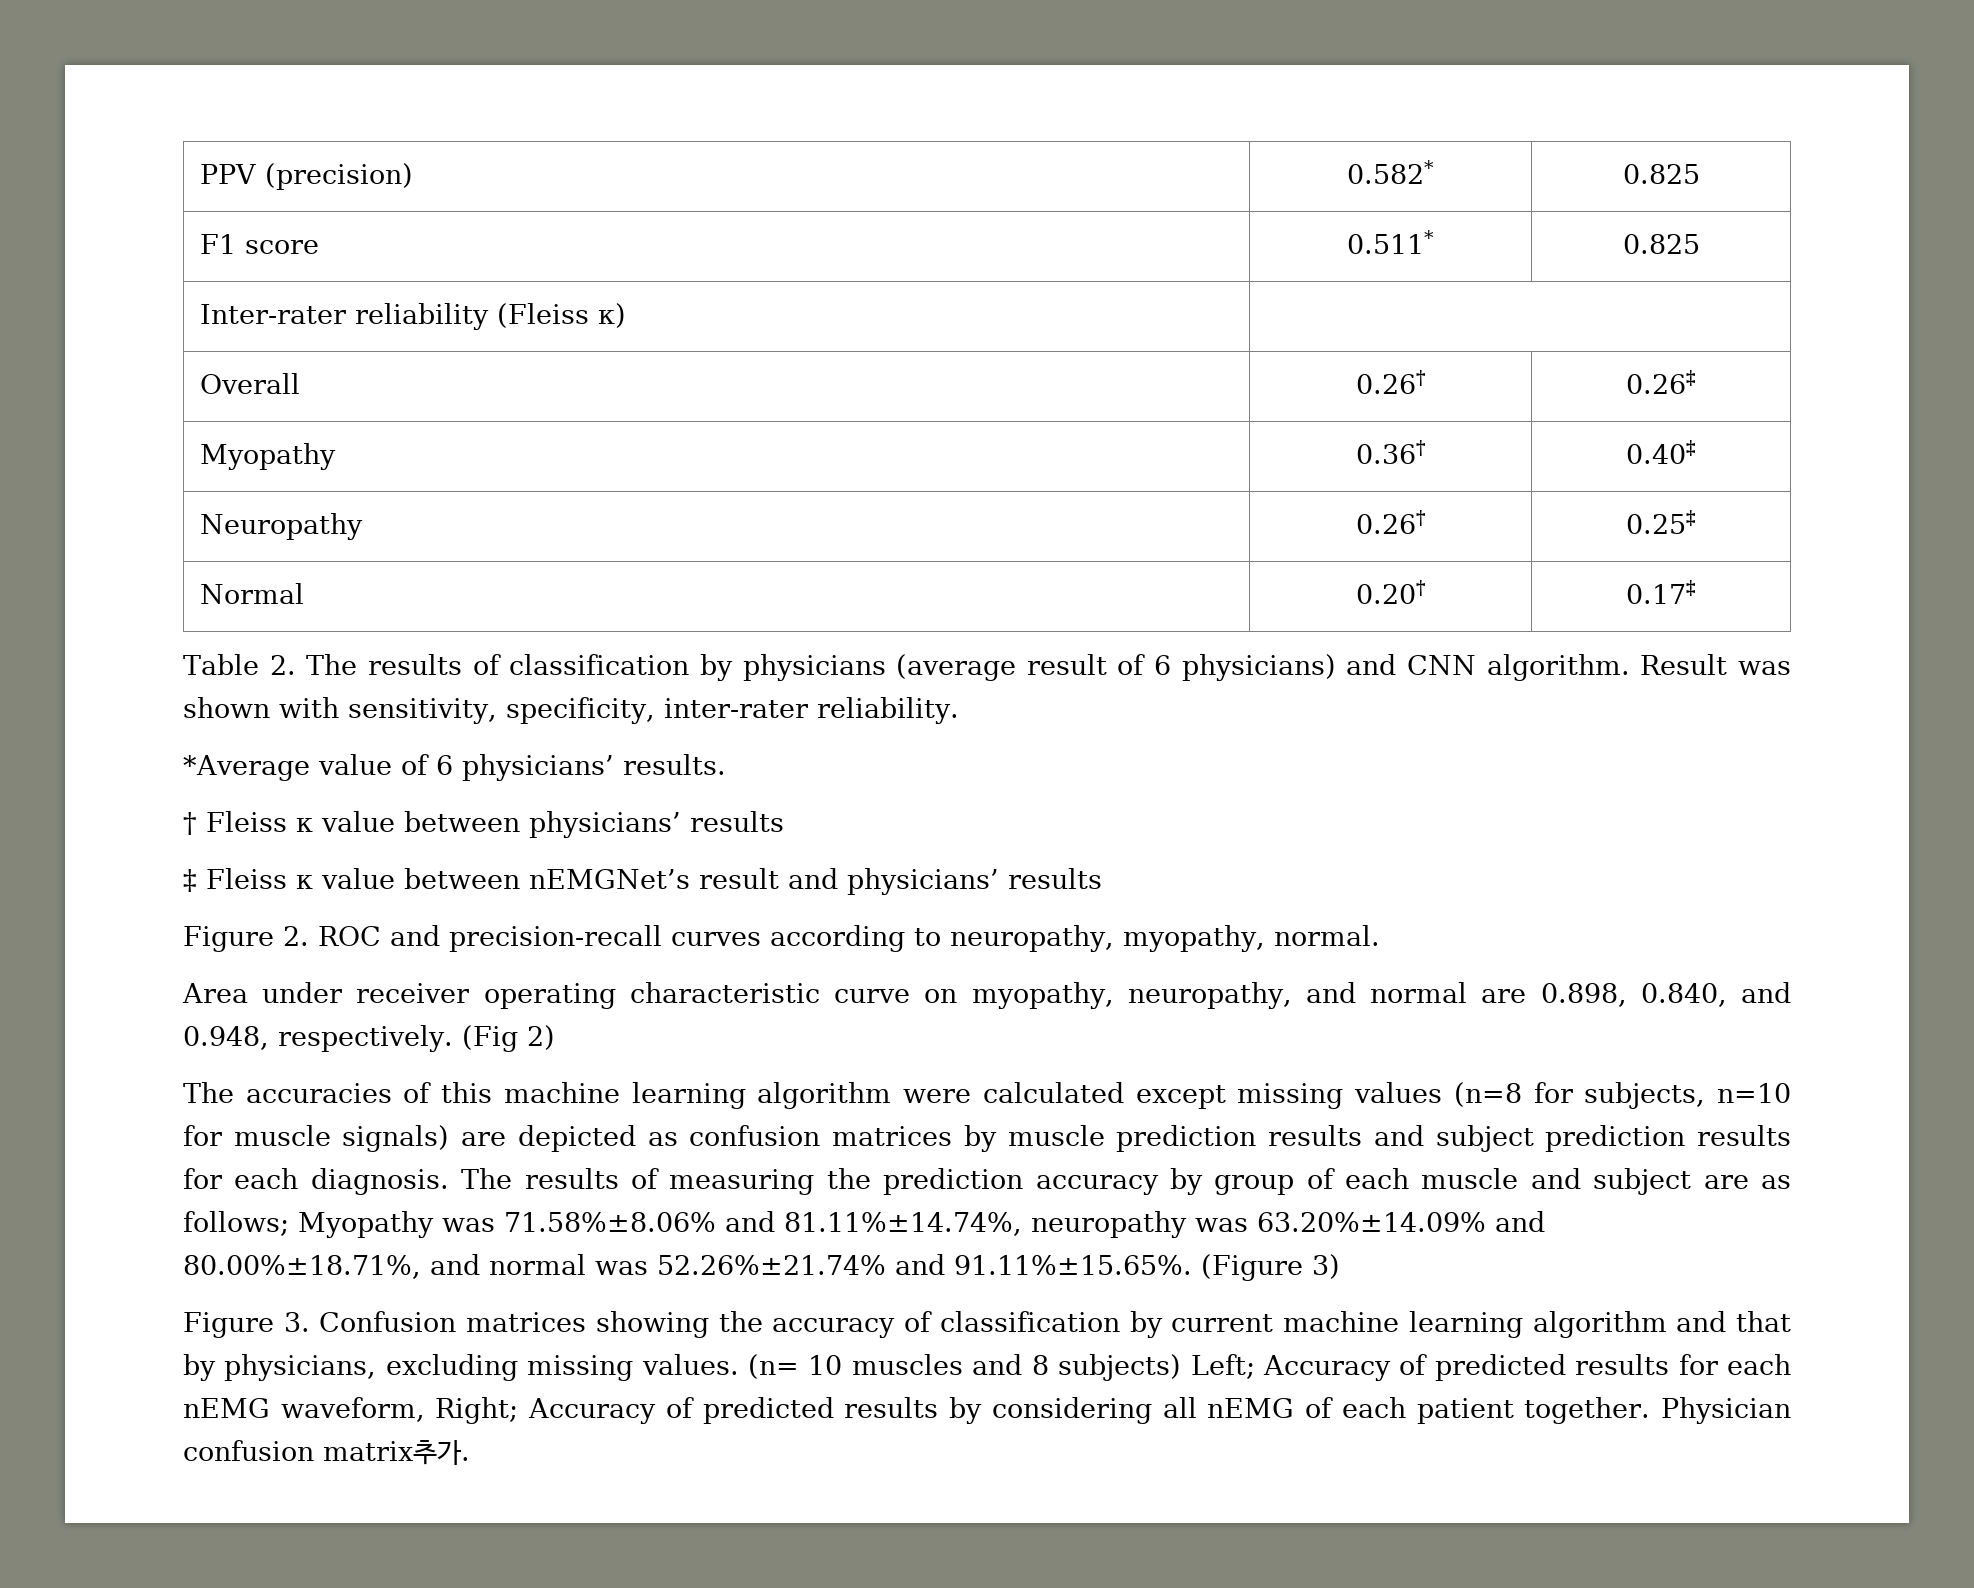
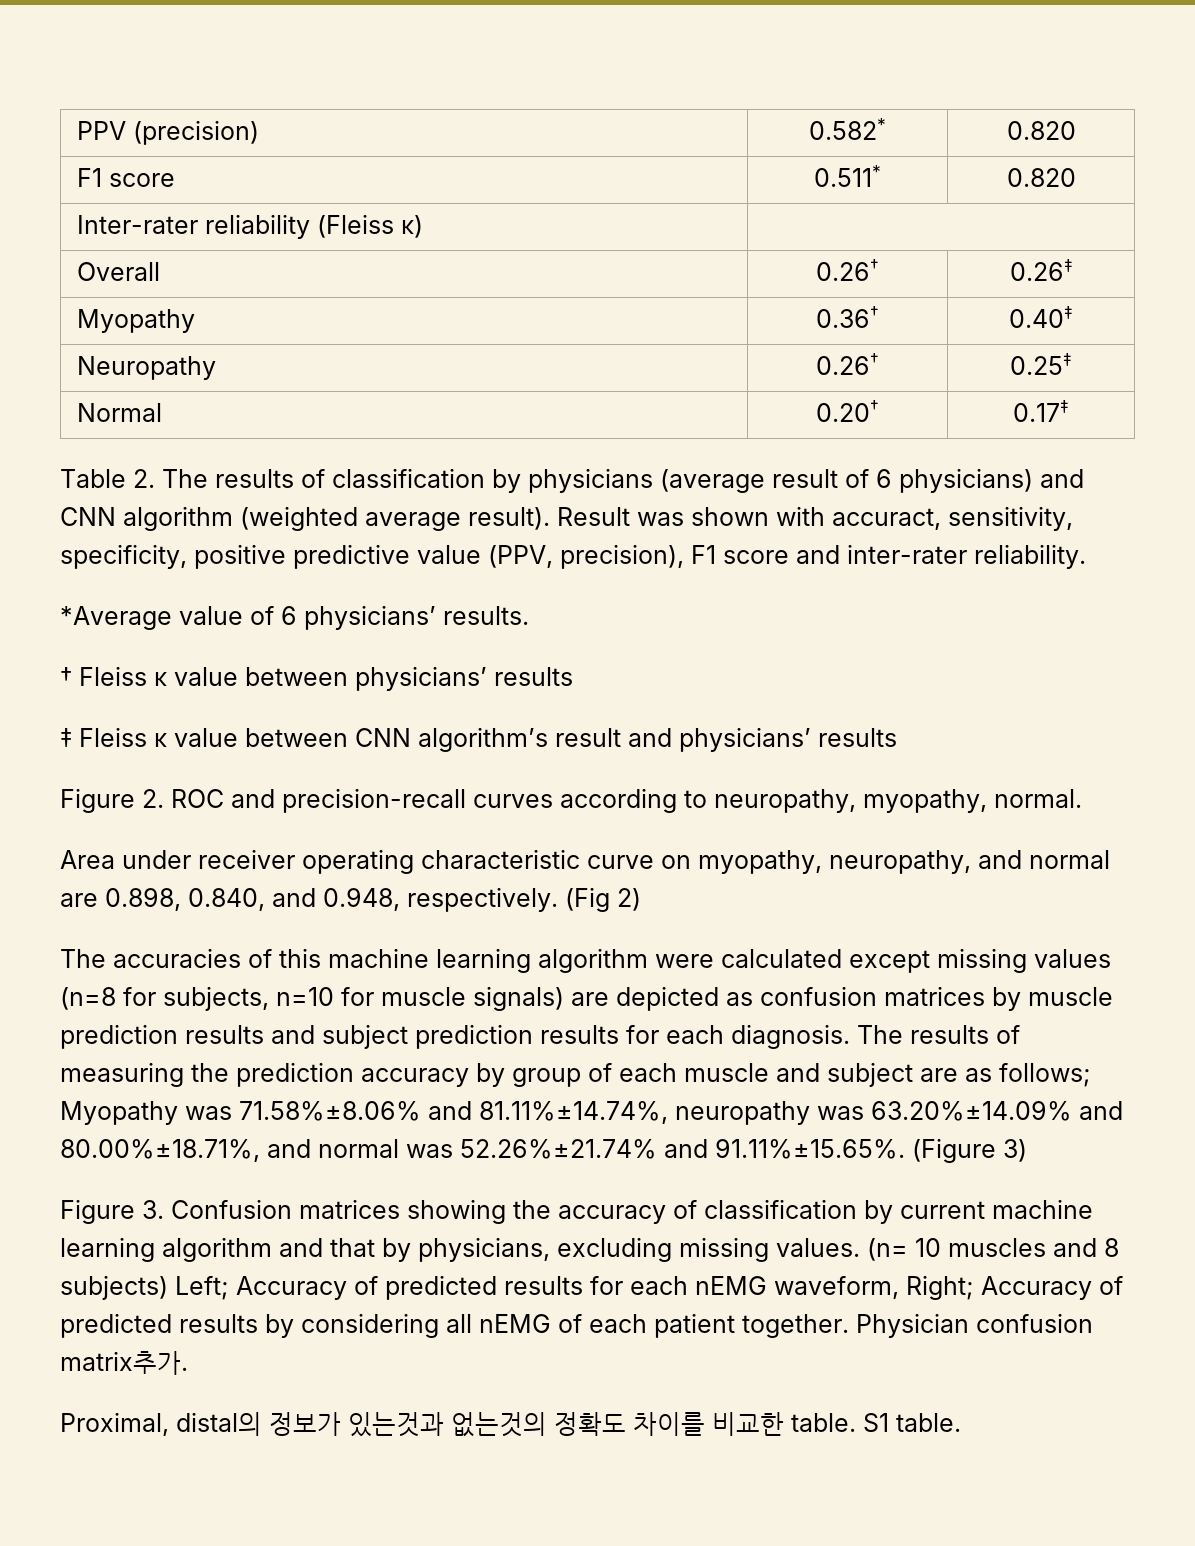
- PPV (precision) | 0.582* | 0.825
+ PPV (precision) | 0.582* | 0.820
- F1 score | 0.511* | 0.825
+ F1 score | 0.511* | 0.820
- Table 2. The results of classification by physicians (average result of 6 physicians) and CNN algorithm.
+ Table 2. The results of classification by physicians (average result of 6 physicians) and CNN algorithm (weighted average result).
- Result was shown with sensitivity, specificity, inter-rater reliability.
+ Result was shown with accuract, sensitivity, specificity, positive predictive value (PPV, precision), F1 score and inter-rater reliability.
- ‡ Fleiss κ value between nEMGNet’s result and physicians’ results
+ ‡ Fleiss κ value between CNN algorithm’s result and physicians’ results
+ Proximal, distal의 정보가 있는것과 없는것의 정확도 차이를 비교한 table. S1 table.

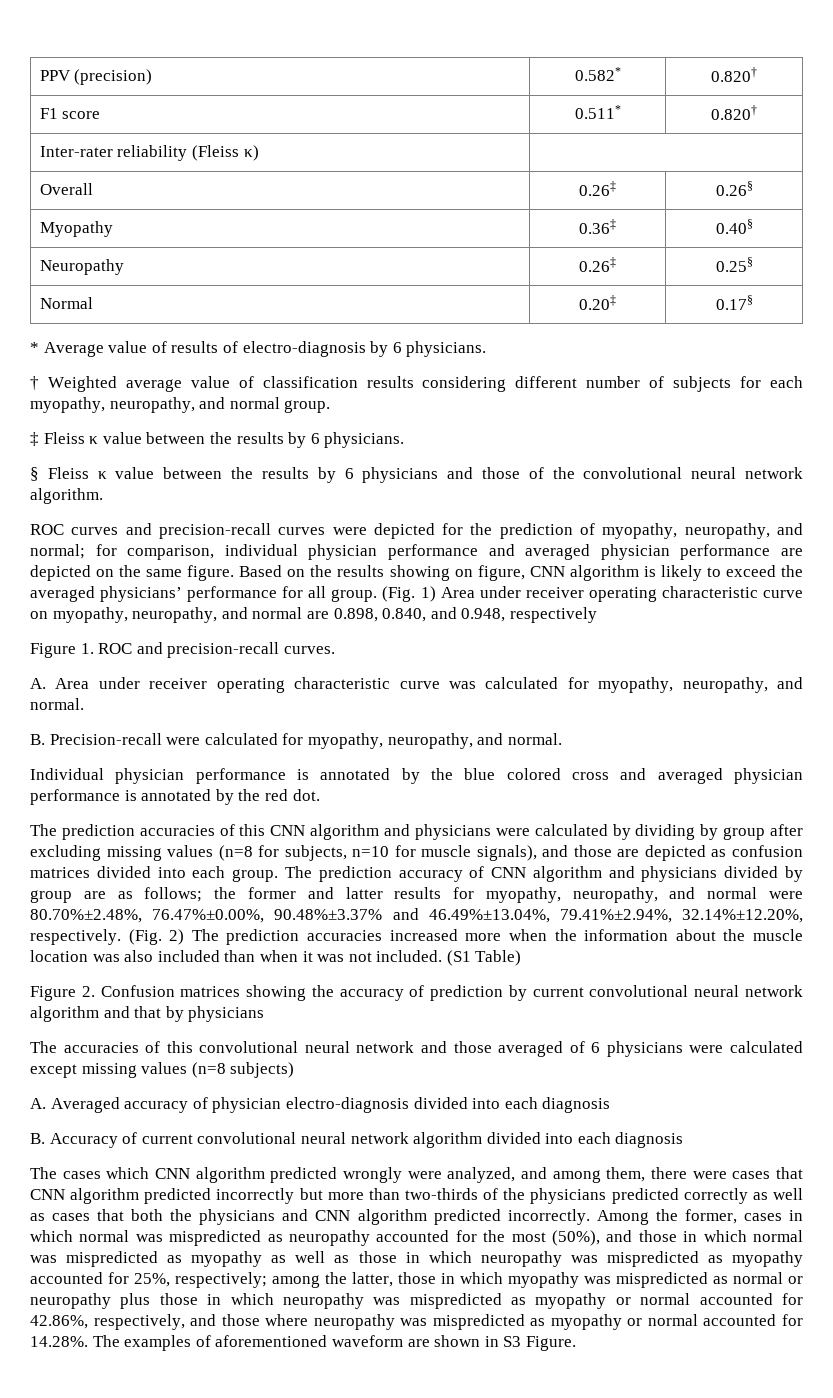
- PPV (precision) | 0.582* | 0.820
+ PPV (precision) | 0.582* | 0.820†
- F1 score | 0.511* | 0.820
+ F1 score | 0.511* | 0.820†
- Overall | 0.26† | 0.26‡
+ Overall | 0.26‡ | 0.26§
- Myopathy | 0.36† | 0.40‡
+ Myopathy | 0.36‡ | 0.40§
- Neuropathy | 0.26† | 0.25‡
+ Neuropathy | 0.26‡ | 0.25§
- Normal | 0.20† | 0.17‡
- Table 2. The results of classification by physicians (average result of 6 physicians) and CNN algorithm (weighted average result). Result was shown with accuract, sensitivity, specificity, positive predictive value (PPV, precision), F1 score and inter-rater reliability.
- *Average value of 6 physicians’ results.
- † Fleiss κ value between physicians’ results
+ Normal | 0.20‡ | 0.17§
+ * Average value of results of electro-diagnosis by 6 physicians.
+ † Weighted average value of classification results considering different number of subjects for each myopathy, neuropathy, and normal group.
- ‡ Fleiss κ value between CNN algorithm’s result and physicians’ results
- Figure 2. ROC and precision-recall curves according to neuropathy, myopathy, normal.
- Area under receiver operating characteristic curve on myopathy, neuropathy, and normal are 0.898, 0.840, and 0.948, respectively. (Fig 2)
- The accuracies of this machine learning algorithm were calculated except missing values (n=8 for subjects, n=10 for muscle signals) are depicted as confusion matrices by muscle prediction results and subject prediction results for each diagnosis. The results of measuring the prediction accuracy by group of each muscle and subject are as follows; Myopathy was 71.58%±8.06% and 81.11%±14.74%, neuropathy was 63.20%±14.09% and 80.00%±18.71%, and normal was 52.26%±21.74% and 91.11%±15.65%. (Figure 3)
- Figure 3. Confusion matrices showing the accuracy of classification by current machine learning algorithm and that by physicians, excluding missing values. (n= 10 muscles and 8 subjects) Left; Accuracy of predicted results for each nEMG waveform, Right; Accuracy of predicted results by considering all nEMG of each patient together. Physician confusion matrix추가.
- Proximal, distal의 정보가 있는것과 없는것의 정확도 차이를 비교한 table. S1 table.
+ ‡ Fleiss κ value between the results by 6 physicians.
+ § Fleiss κ value between the results by 6 physicians and those of the convolutional neural network algorithm.
+ ROC curves and precision-recall curves were depicted for the prediction of myopathy, neuropathy, and normal; for comparison, individual physician performance and averaged physician performance are depicted on the same figure. Based on the results showing on figure, CNN algorithm is likely to exceed the averaged physicians’ performance for all group. (Fig. 1) Area under receiver operating characteristic curve on myopathy, neuropathy, and normal are 0.898, 0.840, and 0.948, respectively
+ Figure 1. ROC and precision-recall curves.
+ A. Area under receiver operating characteristic curve was calculated for myopathy, neuropathy, and normal.
+ B. Precision-recall were calculated for myopathy, neuropathy, and normal.
+ Individual physician performance is annotated by the blue colored cross and averaged physician performance is annotated by the red dot.
+ The prediction accuracies of this CNN algorithm and physicians were calculated by dividing by group after excluding missing values (n=8 for subjects, n=10 for muscle signals), and those are depicted as confusion matrices divided into each group. The prediction accuracy of CNN algorithm and physicians divided by group are as follows; the former and latter results for myopathy, neuropathy, and normal were 80.70%±2.48%, 76.47%±0.00%, 90.48%±3.37% and 46.49%±13.04%, 79.41%±2.94%, 32.14%±12.20%, respectively. (Fig. 2) The prediction accuracies increased more when the information about the muscle location was also included than when it was not included. (S1 Table)
+ Figure 2. Confusion matrices showing the accuracy of prediction by current convolutional neural network algorithm and that by physicians
+ The accuracies of this convolutional neural network and those averaged of 6 physicians were calculated except missing values (n=8 subjects)
+ A. Averaged accuracy of physician electro-diagnosis divided into each diagnosis
+ B. Accuracy of current convolutional neural network algorithm divided into each diagnosis
+ The cases which CNN algorithm predicted wrongly were analyzed, and among them, there were cases that CNN algorithm predicted incorrectly but more than two-thirds of the physicians predicted correctly as well as cases that both the physicians and CNN algorithm predicted incorrectly. Among the former, cases in which normal was mispredicted as neuropathy accounted for the most (50%), and those in which normal was mispredicted as myopathy as well as those in which neuropathy was mispredicted as myopathy accounted for 25%, respectively; among the latter, those in which myopathy was mispredicted as normal or neuropathy plus those in which neuropathy was mispredicted as myopathy or normal accounted for 42.86%, respectively, and those where neuropathy was mispredicted as myopathy or normal accounted for 14.28%. The examples of aforementioned waveform are shown in S3 Figure.

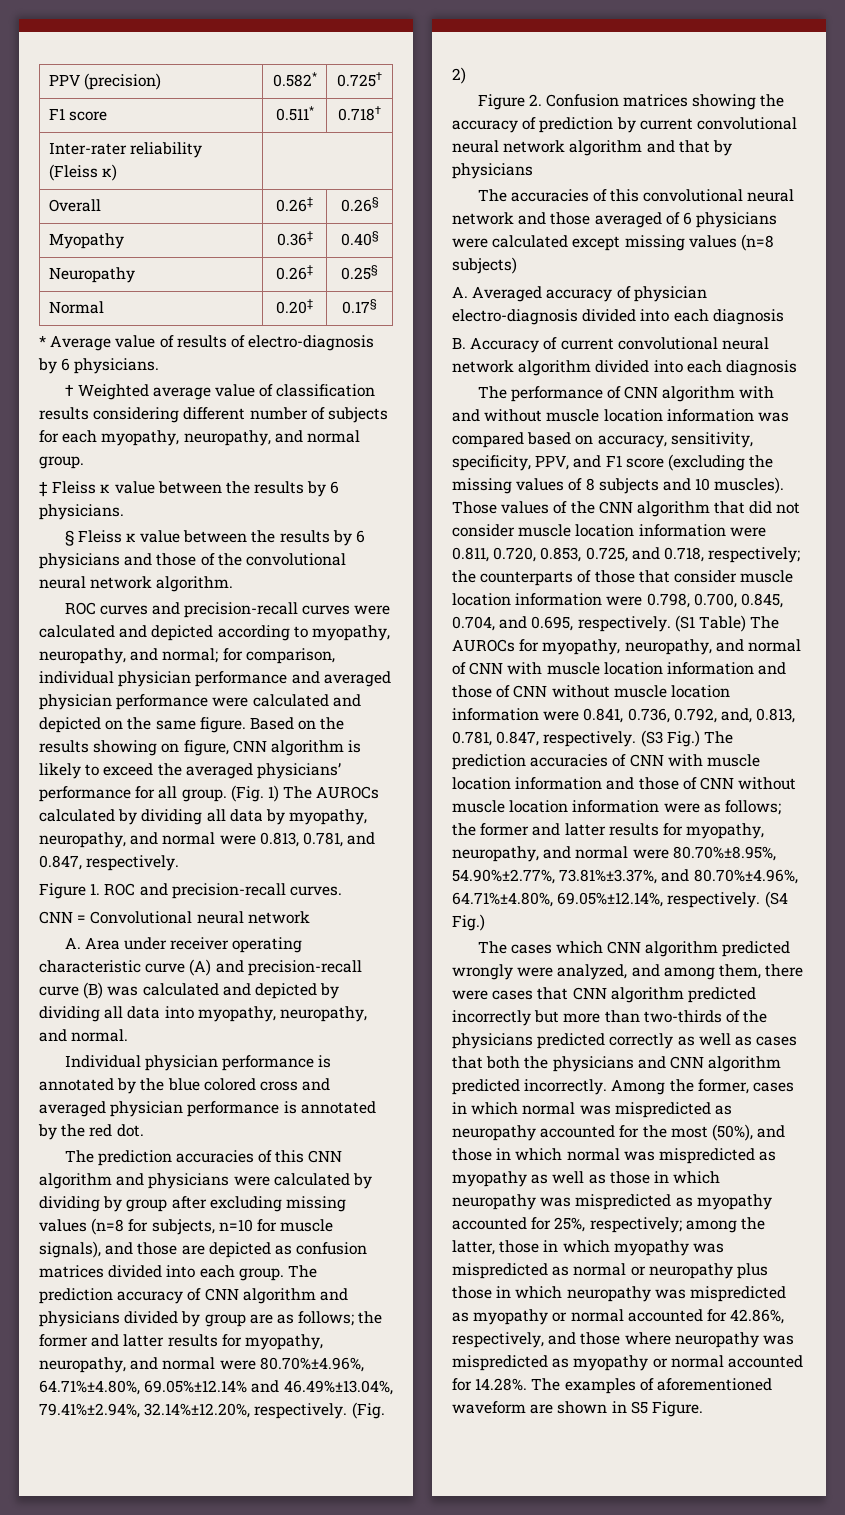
- PPV (precision) | 0.582* | 0.820†
+ PPV (precision) | 0.582* | 0.725†
- F1 score | 0.511* | 0.820†
+ F1 score | 0.511* | 0.718†
- ROC curves and precision-recall curves were depicted for the prediction of myopathy, neuropathy, and normal; for comparison, individual physician performance and averaged physician performance are depicted on the same figure.
+ ROC curves and precision-recall curves were calculated and depicted according to myopathy, neuropathy, and normal; for comparison, individual physician performance and averaged physician performance were calculated and depicted on the same figure.
- (Fig. 1) Area under receiver operating characteristic curve on myopathy, neuropathy, and normal are 0.898, 0.840, and 0.948, respectively
+ (Fig. 1) The AUROCs calculated by dividing all data by myopathy, neuropathy, and normal were 0.813, 0.781, and 0.847, respectively.
+ CNN = Convolutional neural network
- A. Area under receiver operating characteristic curve was calculated for myopathy, neuropathy, and normal.
- B. Precision-recall were calculated for myopathy, neuropathy, and normal.
+ A. Area under receiver operating characteristic curve (A) and precision-recall curve (B) was calculated and depicted by dividing all data into myopathy, neuropathy, and normal.
- The prediction accuracy of CNN algorithm and physicians divided by group are as follows; the former and latter results for myopathy, neuropathy, and normal were 80.70%±2.48%, 76.47%±0.00%, 90.48%±3.37% and 46.49%±13.04%, 79.41%±2.94%, 32.14%±12.20%, respectively.
+ The prediction accuracy of CNN algorithm and physicians divided by group are as follows; the former and latter results for myopathy, neuropathy, and normal were 80.70%±4.96%, 64.71%±4.80%, 69.05%±12.14% and 46.49%±13.04%, 79.41%±2.94%, 32.14%±12.20%, respectively.
- (Fig. 2) The prediction accuracies increased more when the information about the muscle location was also included than when it was not included. (S1 Table)
+ (Fig. 2)
+ The performance of CNN algorithm with and without muscle location information was compared based on accuracy, sensitivity, specificity, PPV, and F1 score (excluding the missing values of 8 subjects and 10 muscles). Those values of the CNN algorithm that did not consider muscle location information were 0.811, 0.720, 0.853, 0.725, and 0.718, respectively; the counterparts of those that consider muscle location information were 0.798, 0.700, 0.845, 0.704, and 0.695, respectively. (S1 Table) The AUROCs for myopathy, neuropathy, and normal of CNN with muscle location information and those of CNN without muscle location information were 0.841, 0.736, 0.792, and, 0.813, 0.781, 0.847, respectively. (S3 Fig.) The prediction accuracies of CNN with muscle location information and those of CNN without muscle location information were as follows; the former and latter results for myopathy, neuropathy, and normal were 80.70%±8.95%, 54.90%±2.77%, 73.81%±3.37%, and 80.70%±4.96%, 64.71%±4.80%, 69.05%±12.14%, respectively. (S4 Fig.)
- among the latter, those in which myopathy was mispredicted as normal or neuropathy plus those in which neuropathy was mispredicted as myopathy or normal accounted for 42.86%, respectively, and those where neuropathy was mispredicted as myopathy or normal accounted for 14.28%. The examples of aforementioned waveform are shown in S3 Figure.
+ among the latter, those in which myopathy was mispredicted as normal or neuropathy plus those in which neuropathy was mispredicted as myopathy or normal accounted for 42.86%, respectively, and those where neuropathy was mispredicted as myopathy or normal accounted for 14.28%. The examples of aforementioned waveform are shown in S5 Figure.

